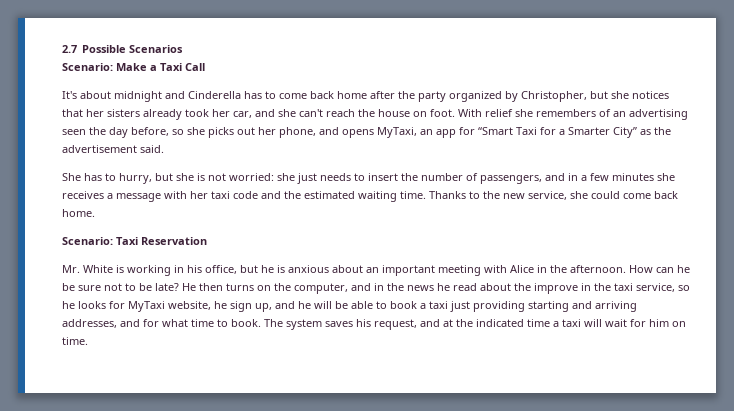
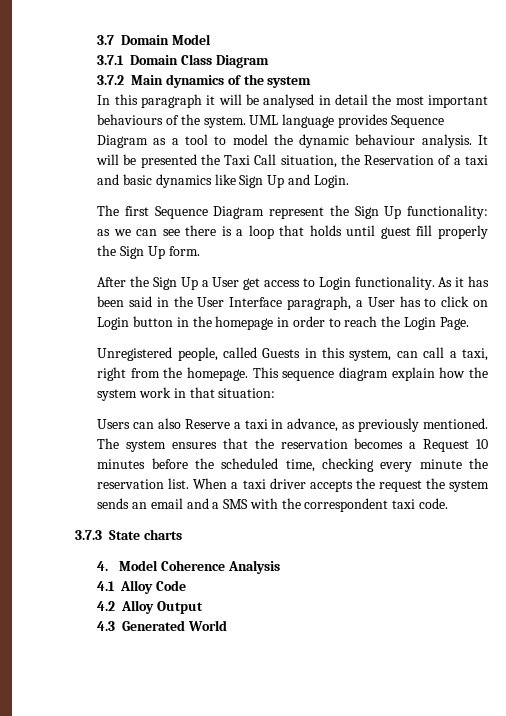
- 2.7 Possible Scenarios
- Scenario: Make a Taxi Call
- It's about midnight and Cinderella has to come back home after the party organized by Christopher, but she notices that her sisters already took her car, and she can't reach the house on foot. With relief she remembers of an advertising seen the day before, so she picks out her phone, and opens MyTaxi, an app for “Smart Taxi for a Smarter City” as the advertisement said.
- She has to hurry, but she is not worried: she just needs to insert the number of passengers, and in a few minutes she receives a message with her taxi code and the estimated waiting time. Thanks to the new service, she could come back home.
- Scenario: Taxi Reservation
- Mr. White is working in his office, but he is anxious about an important meeting with Alice in the afternoon. How can he be sure not to be late? He then turns on the computer, and in the news he read about the improve in the taxi service, so he looks for MyTaxi website, he sign up, and he will be able to book a taxi just providing starting and arriving addresses, and for what time to book. The system saves his request, and at the indicated time a taxi will wait for him on time.
+ 3.7 Domain Model
+ 3.7.1 Domain Class Diagram
+ 3.7.2 Main dynamics of the system
+ In this paragraph it will be analysed in detail the most important behaviours of the system. UML language provides Sequence Diagram as a tool to model the dynamic behaviour analysis. It will be presented the Taxi Call situation, the Reservation of a taxi and basic dynamics like Sign Up and Login.
+ The first Sequence Diagram represent the Sign Up functionality: as we can see there is a loop that holds until guest fill properly the Sign Up form.
+ After the Sign Up a User get access to Login functionality. As it has been said in the User Interface paragraph, a User has to click on Login button in the homepage in order to reach the Login Page.
+ Unregistered people, called Guests in this system, can call a taxi, right from the homepage. This sequence diagram explain how the system work in that situation:
+ Users can also Reserve a taxi in advance, as previously mentioned. The system ensures that the reservation becomes a Request 10 minutes before the scheduled time, checking every minute the reservation list. When a taxi driver accepts the request the system sends an email and a SMS with the correspondent taxi code.
+ 3.7.3 State charts
+ 4. Model Coherence Analysis
+ 4.1 Alloy Code
+ 4.2 Alloy Output
+ 4.3 Generated World

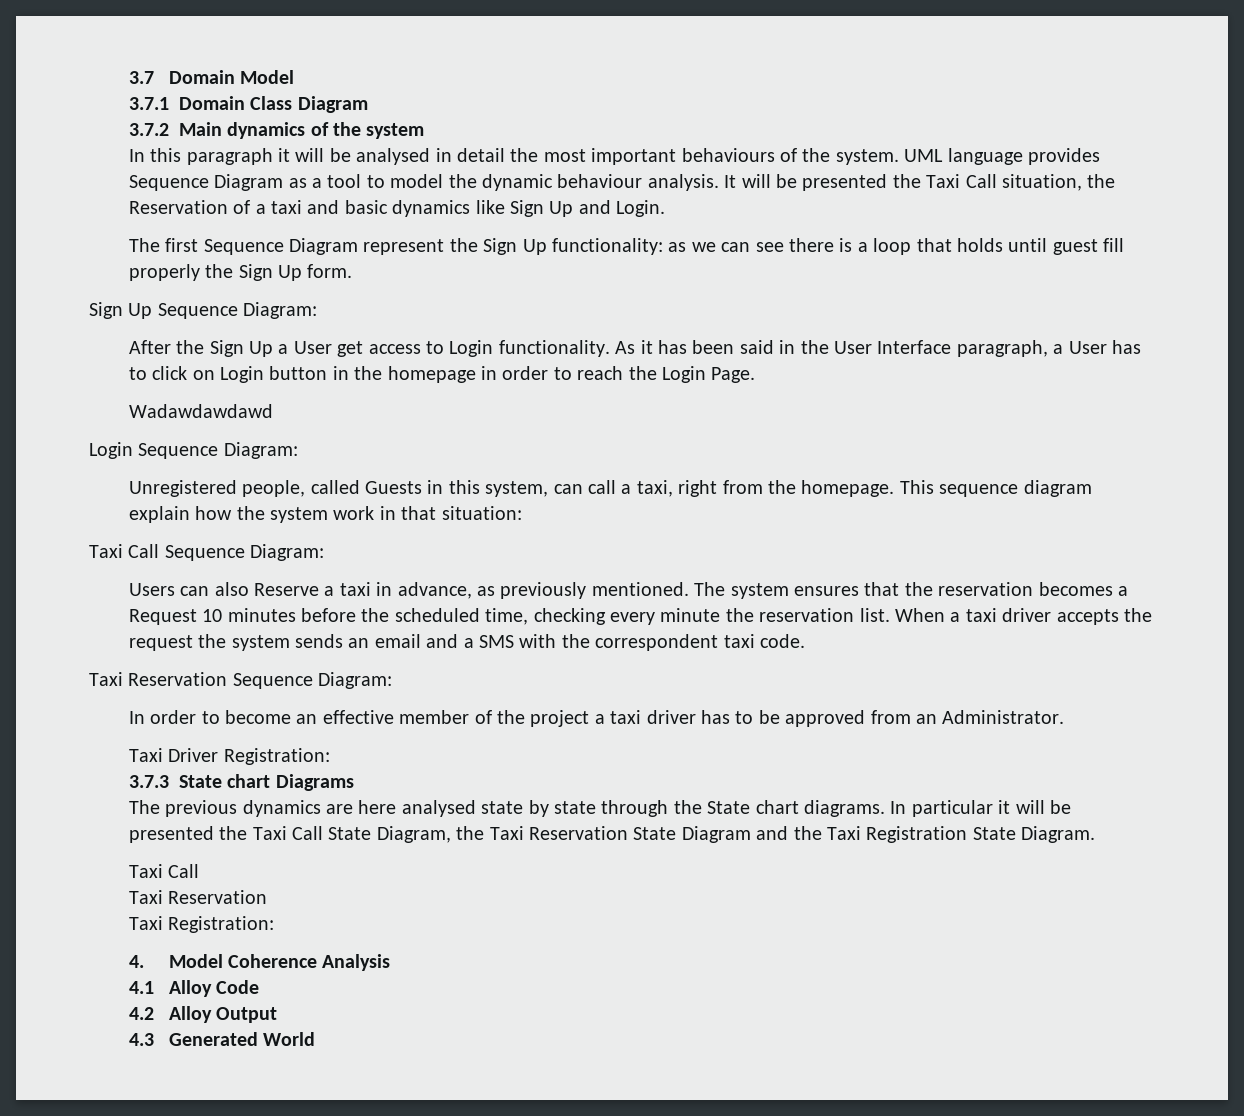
+ Sign Up Sequence Diagram:
+ Wadawdawdawd
+ Login Sequence Diagram:
+ Taxi Call Sequence Diagram:
- 3.7.3 State charts
+ Taxi Reservation Sequence Diagram:
+ In order to become an effective member of the project a taxi driver has to be approved from an Administrator.
+ Taxi Driver Registration:
+ 3.7.3 State chart Diagrams
+ The previous dynamics are here analysed state by state through the State chart diagrams. In particular it will be presented the Taxi Call State Diagram, the Taxi Reservation State Diagram and the Taxi Registration State Diagram.
+ Taxi Call
+ Taxi Reservation
+ Taxi Registration:

